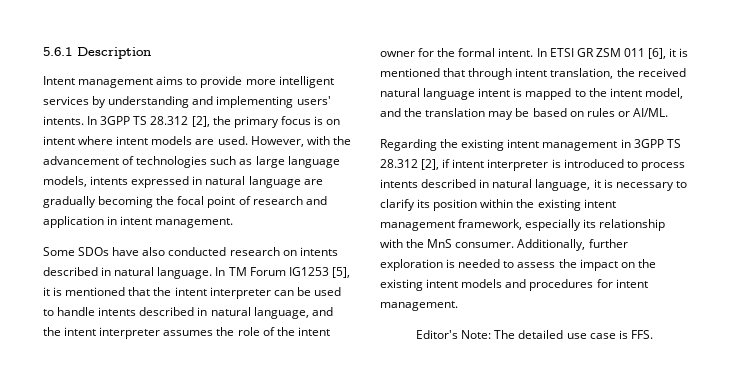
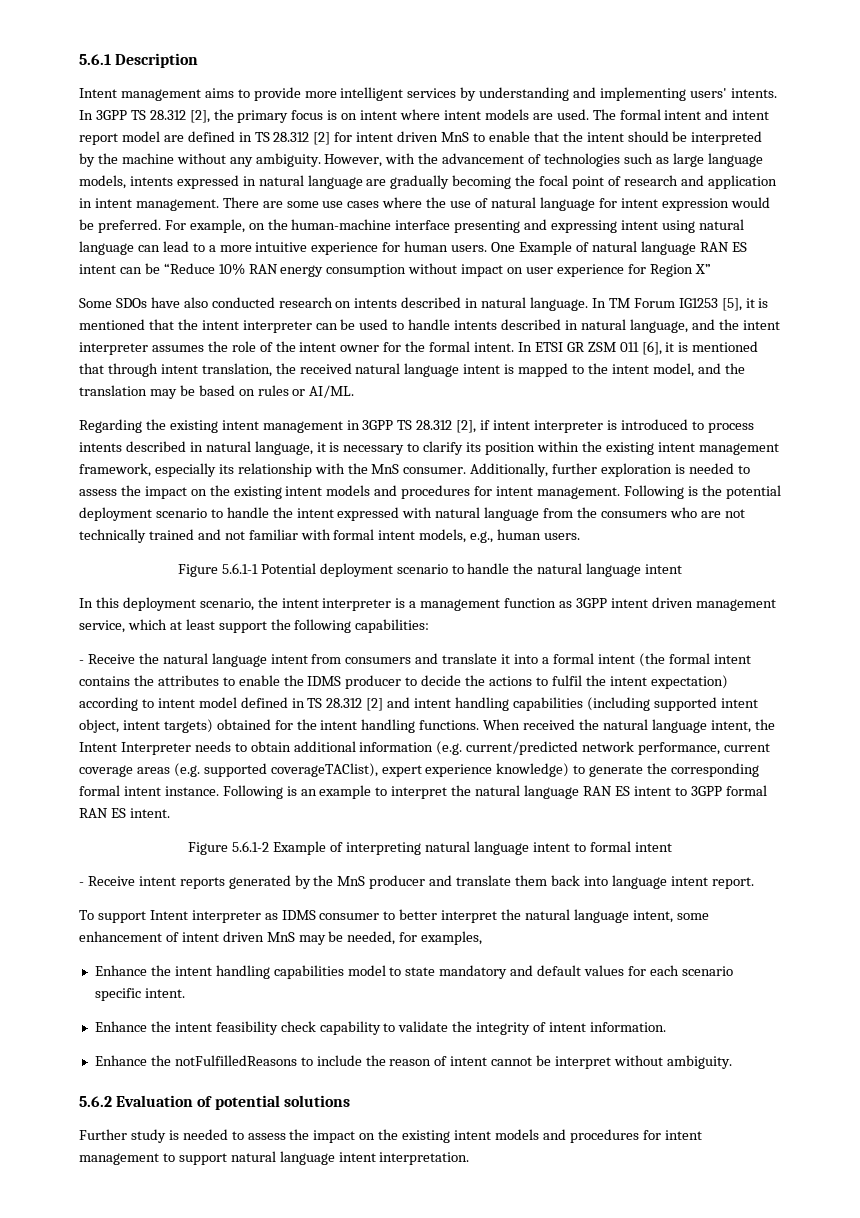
+ The formal intent and intent report model are defined in TS 28.312 [2] for intent driven MnS to enable that the intent should be interpreted by the machine without any ambiguity.
+ There are some use cases where the use of natural language for intent expression would be preferred. For example, on the human-machine interface presenting and expressing intent using natural language can lead to a more intuitive experience for human users. One Example of natural language RAN ES intent can be “Reduce 10% RAN energy consumption without impact on user experience for Region X”
- Additionally, further exploration is needed to assess the impact on the existing intent models and procedures for intent management.
- Editor's Note: The detailed use case is FFS.
+ Additionally, further exploration is needed to assess the impact on the existing intent models and procedures for intent management. Following is the potential deployment scenario to handle the intent expressed with natural language from the consumers who are not technically trained and not familiar with formal intent models, e.g., human users.
+ Figure 5.6.1-1 Potential deployment scenario to handle the natural language intent
+ In this deployment scenario, the intent interpreter is a management function as 3GPP intent driven management service, which at least support the following capabilities:
+ - Receive the natural language intent from consumers and translate it into a formal intent (the formal intent contains the attributes to enable the IDMS producer to decide the actions to fulfil the intent expectation) according to intent model defined in TS 28.312 [2] and intent handling capabilities (including supported intent object, intent targets) obtained for the intent handling functions. When received the natural language intent, the Intent Interpreter needs to obtain additional information (e.g. current/predicted network performance, current coverage areas (e.g. supported coverageTAClist), expert experience knowledge) to generate the corresponding formal intent instance. Following is an example to interpret the natural language RAN ES intent to 3GPP formal RAN ES intent.
+ Figure 5.6.1-2 Example of interpreting natural language intent to formal intent
+ - Receive intent reports generated by the MnS producer and translate them back into language intent report.
+ To support Intent interpreter as IDMS consumer to better interpret the natural language intent, some enhancement of intent driven MnS may be needed, for examples,
+ Enhance the intent handling capabilities model to state mandatory and default values for each scenario specific intent.
+ Enhance the intent feasibility check capability to validate the integrity of intent information.
+ Enhance the notFulfilledReasons to include the reason of intent cannot be interpret without ambiguity.
+ 5.6.2 Evaluation of potential solutions
+ Further study is needed to assess the impact on the existing intent models and procedures for intent management to support natural language intent interpretation.

